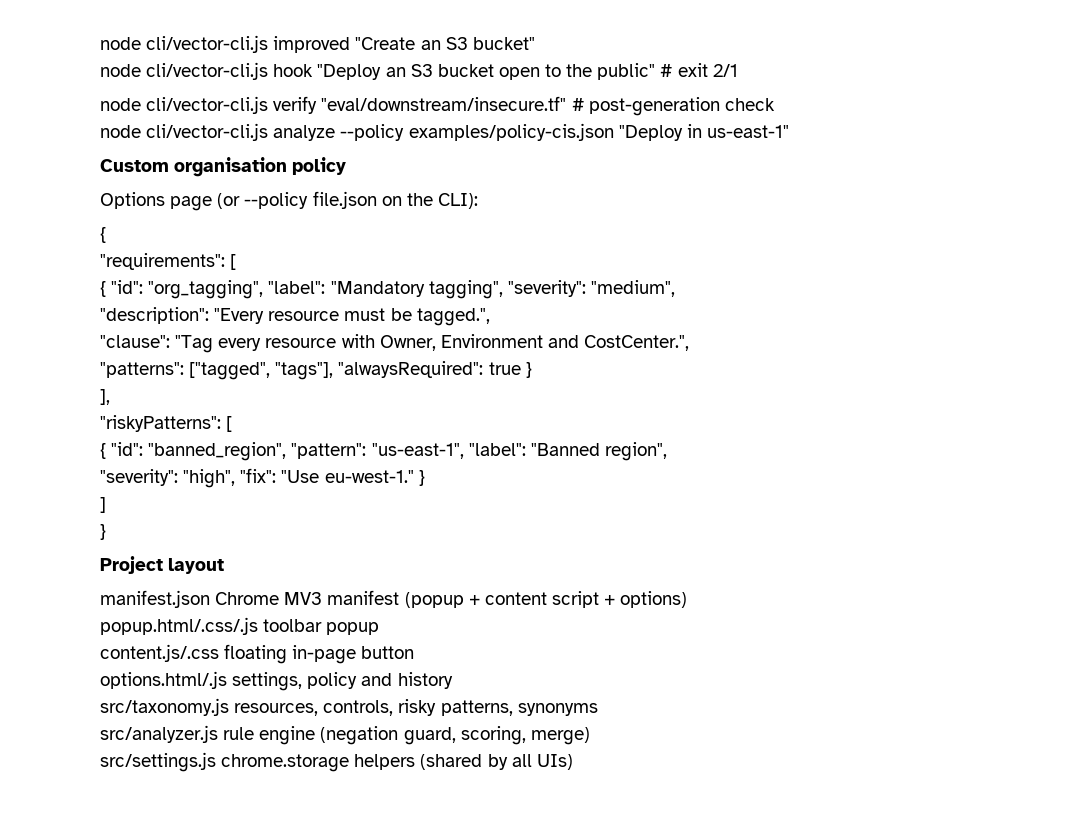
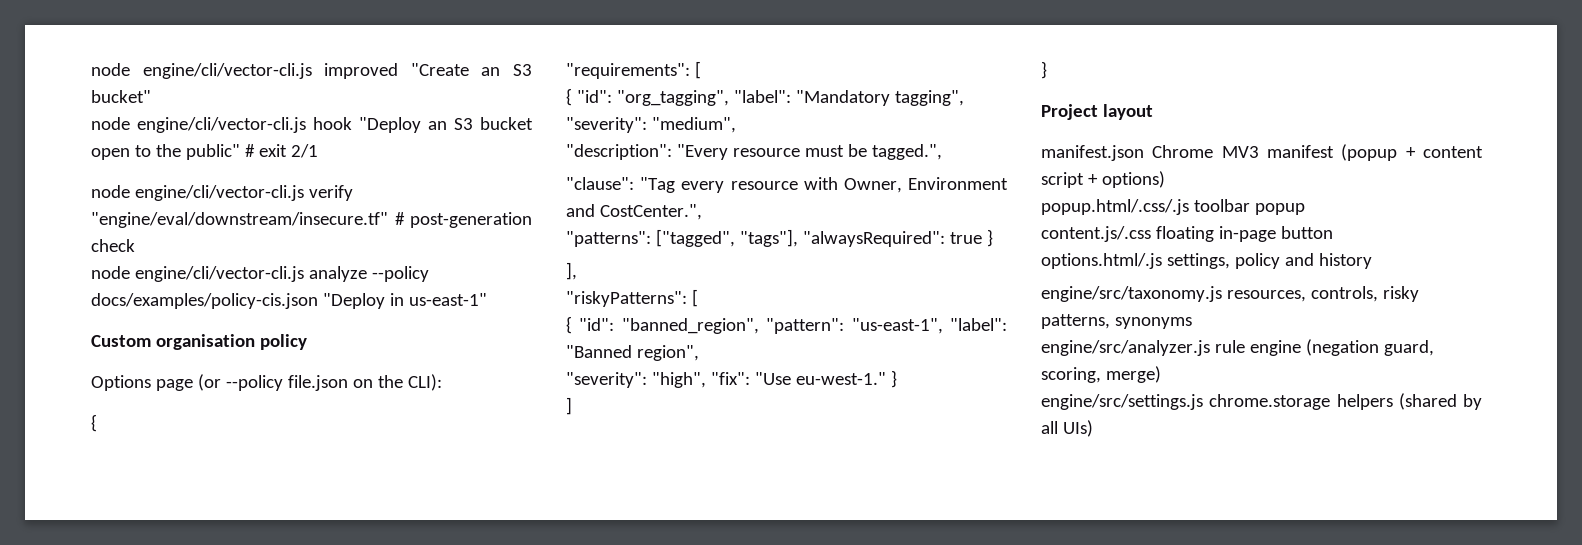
- node cli/vector-cli.js improved "Create an S3 bucket"
+ node engine/cli/vector-cli.js improved "Create an S3 bucket"
- node cli/vector-cli.js hook "Deploy an S3 bucket open to the public" # exit 2/1
+ node engine/cli/vector-cli.js hook "Deploy an S3 bucket open to the public" # exit 2/1
- node cli/vector-cli.js verify "eval/downstream/insecure.tf" # post-generation check
+ node engine/cli/vector-cli.js verify "engine/eval/downstream/insecure.tf" # post-generation check
- node cli/vector-cli.js analyze --policy examples/policy-cis.json "Deploy in us-east-1"
+ node engine/cli/vector-cli.js analyze --policy docs/examples/policy-cis.json "Deploy in us-east-1"
- src/taxonomy.js resources, controls, risky patterns, synonyms
+ engine/src/taxonomy.js resources, controls, risky patterns, synonyms
- src/analyzer.js rule engine (negation guard, scoring, merge)
+ engine/src/analyzer.js rule engine (negation guard, scoring, merge)
- src/settings.js chrome.storage helpers (shared by all UIs)
+ engine/src/settings.js chrome.storage helpers (shared by all UIs)

